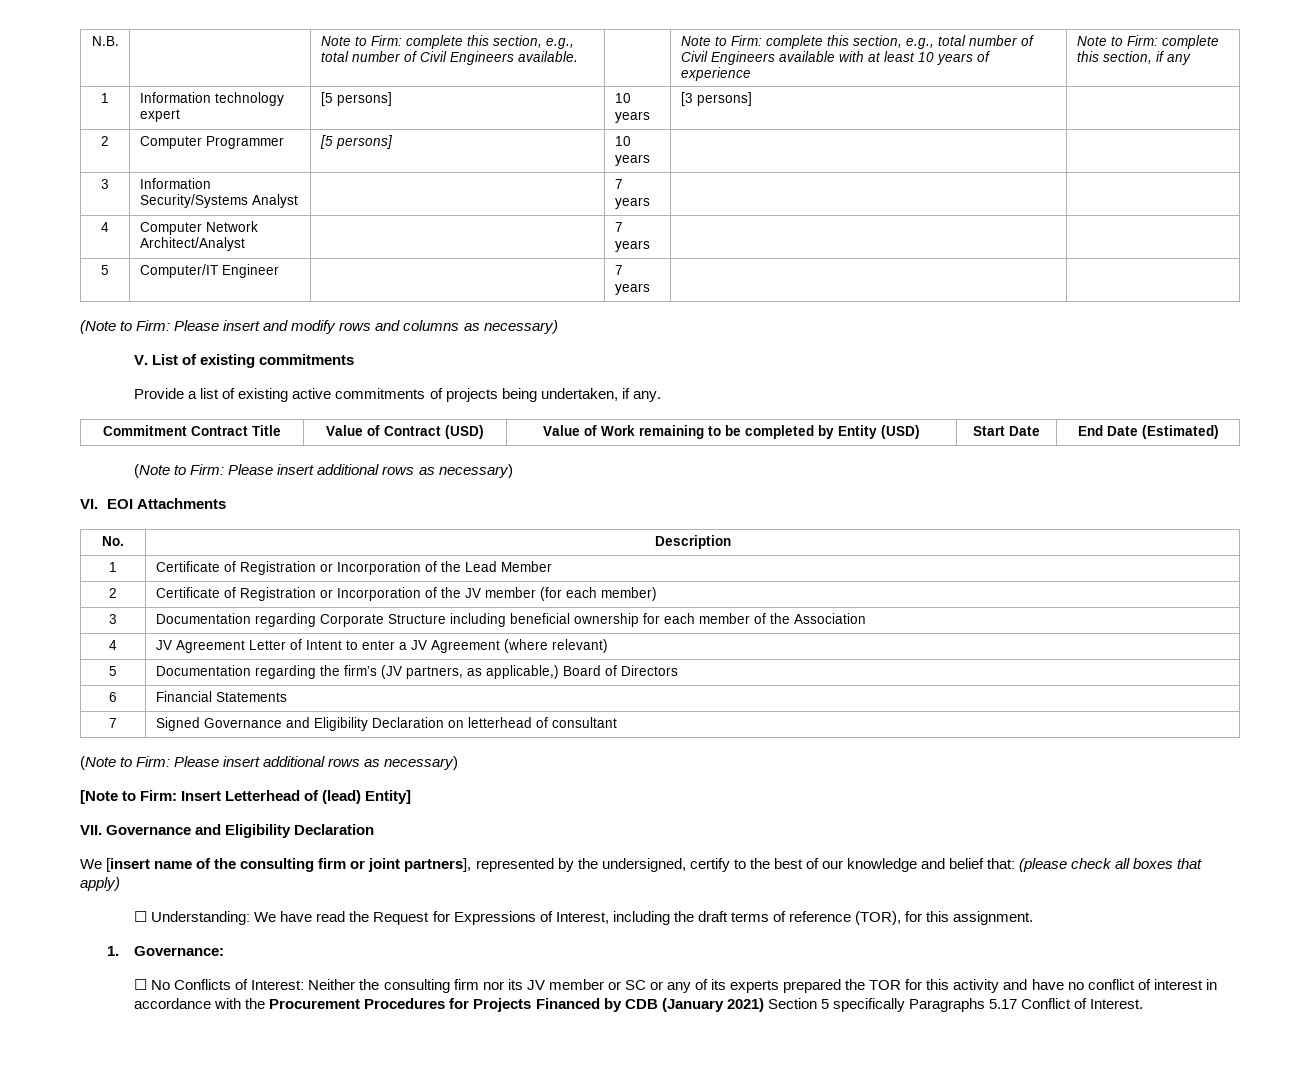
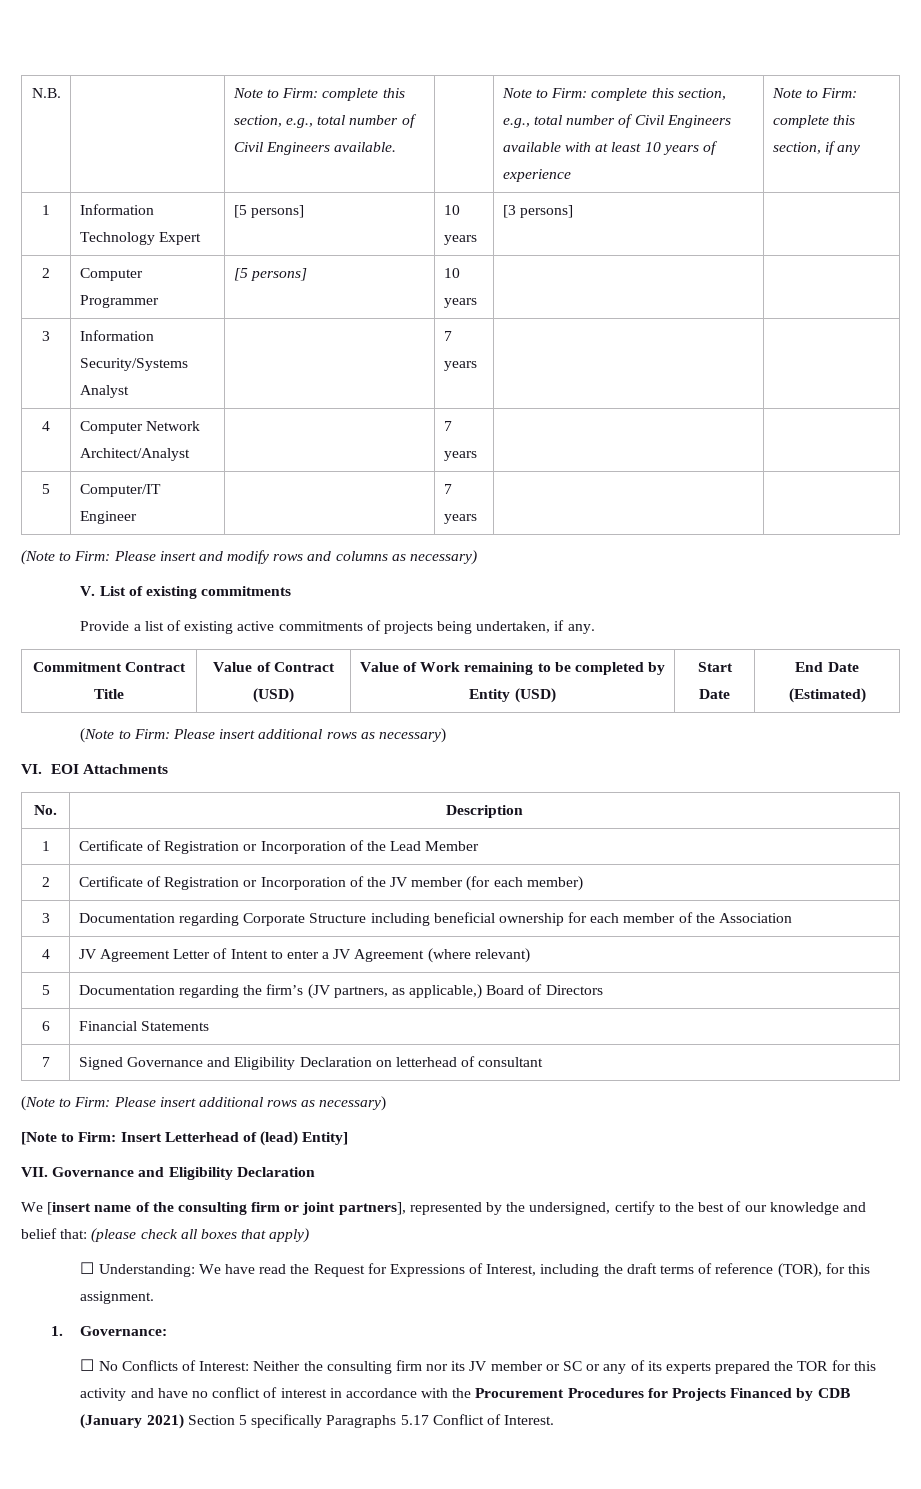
- 1 | Information technology expert | [5 persons] | 10 years | [3 persons] |
+ 1 | Information Technology Expert | [5 persons] | 10 years | [3 persons] |

